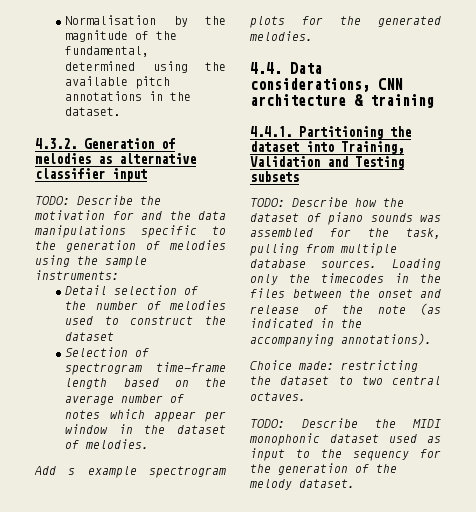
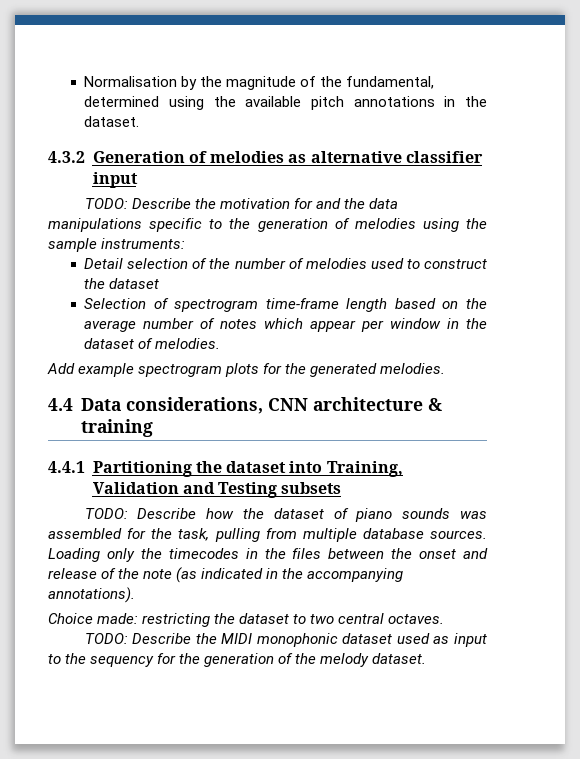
- 4.3.2. Generation of melodies as alternative classifier input
+ 4.3.2 Generation of melodies as alternative classifier input
- Add s example spectrogram plots for the generated melodies.
+ Add example spectrogram plots for the generated melodies.
- 4.4. Data considerations, CNN architecture & training
+ 4.4 Data considerations, CNN architecture & training
- 4.4.1. Partitioning the dataset into Training, Validation and Testing subsets
+ 4.4.1 Partitioning the dataset into Training, Validation and Testing subsets

